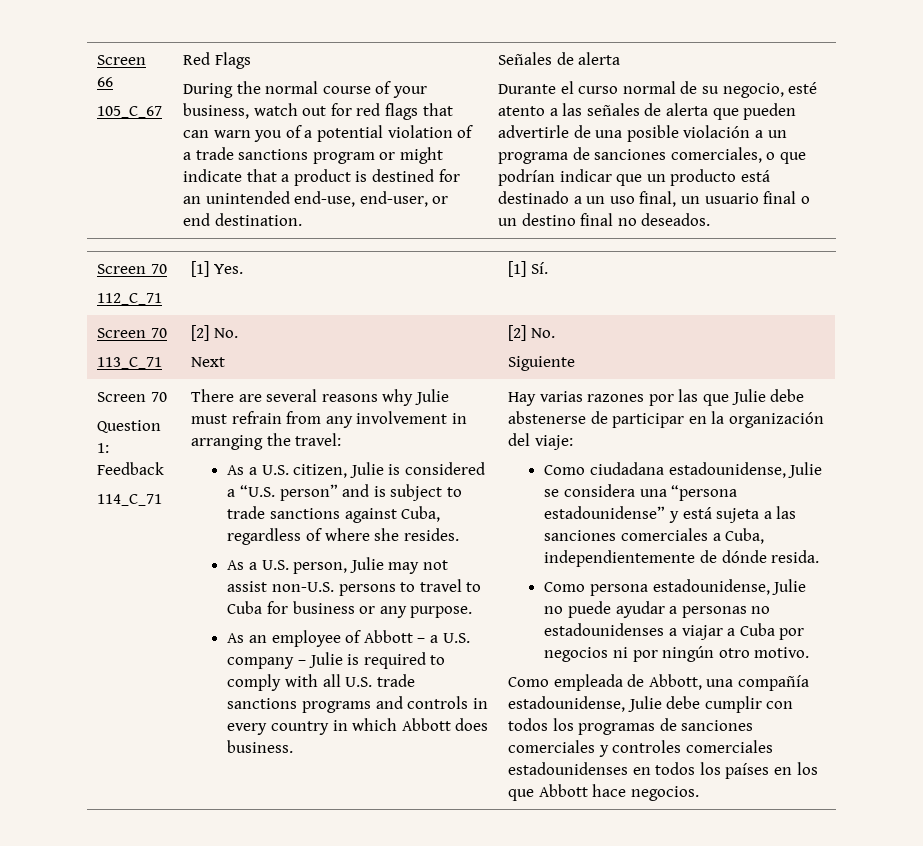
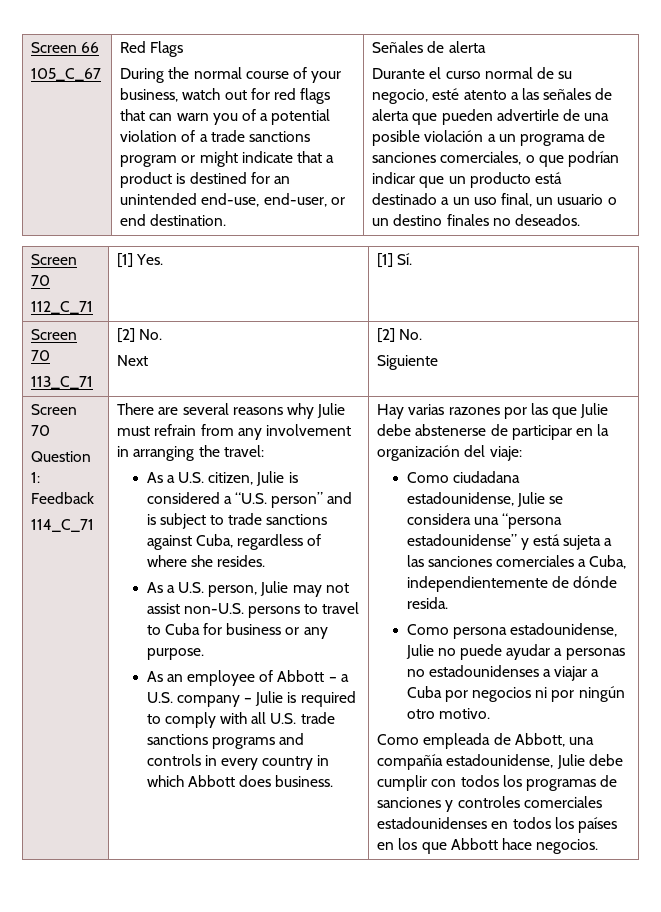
- Durante el curso normal de su negocio, esté atento a las señales de alerta que pueden advertirle de una posible violación a un programa de sanciones comerciales, o que podrían indicar que un producto está destinado a un uso final, un usuario final o un destino final no deseados.
+ Durante el curso normal de su negocio, esté atento a las señales de alerta que pueden advertirle de una posible violación a un programa de sanciones comerciales, o que podrían indicar que un producto está destinado a un uso final, un usuario o un destino finales no deseados.
- Como empleada de Abbott, una compañía estadounidense, Julie debe cumplir con todos los programas de sanciones comerciales y controles comerciales estadounidenses en todos los países en los que Abbott hace negocios.
+ Como empleada de Abbott, una compañía estadounidense, Julie debe cumplir con todos los programas de sanciones y controles comerciales estadounidenses en todos los países en los que Abbott hace negocios.

